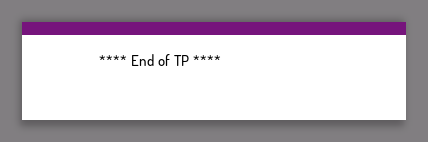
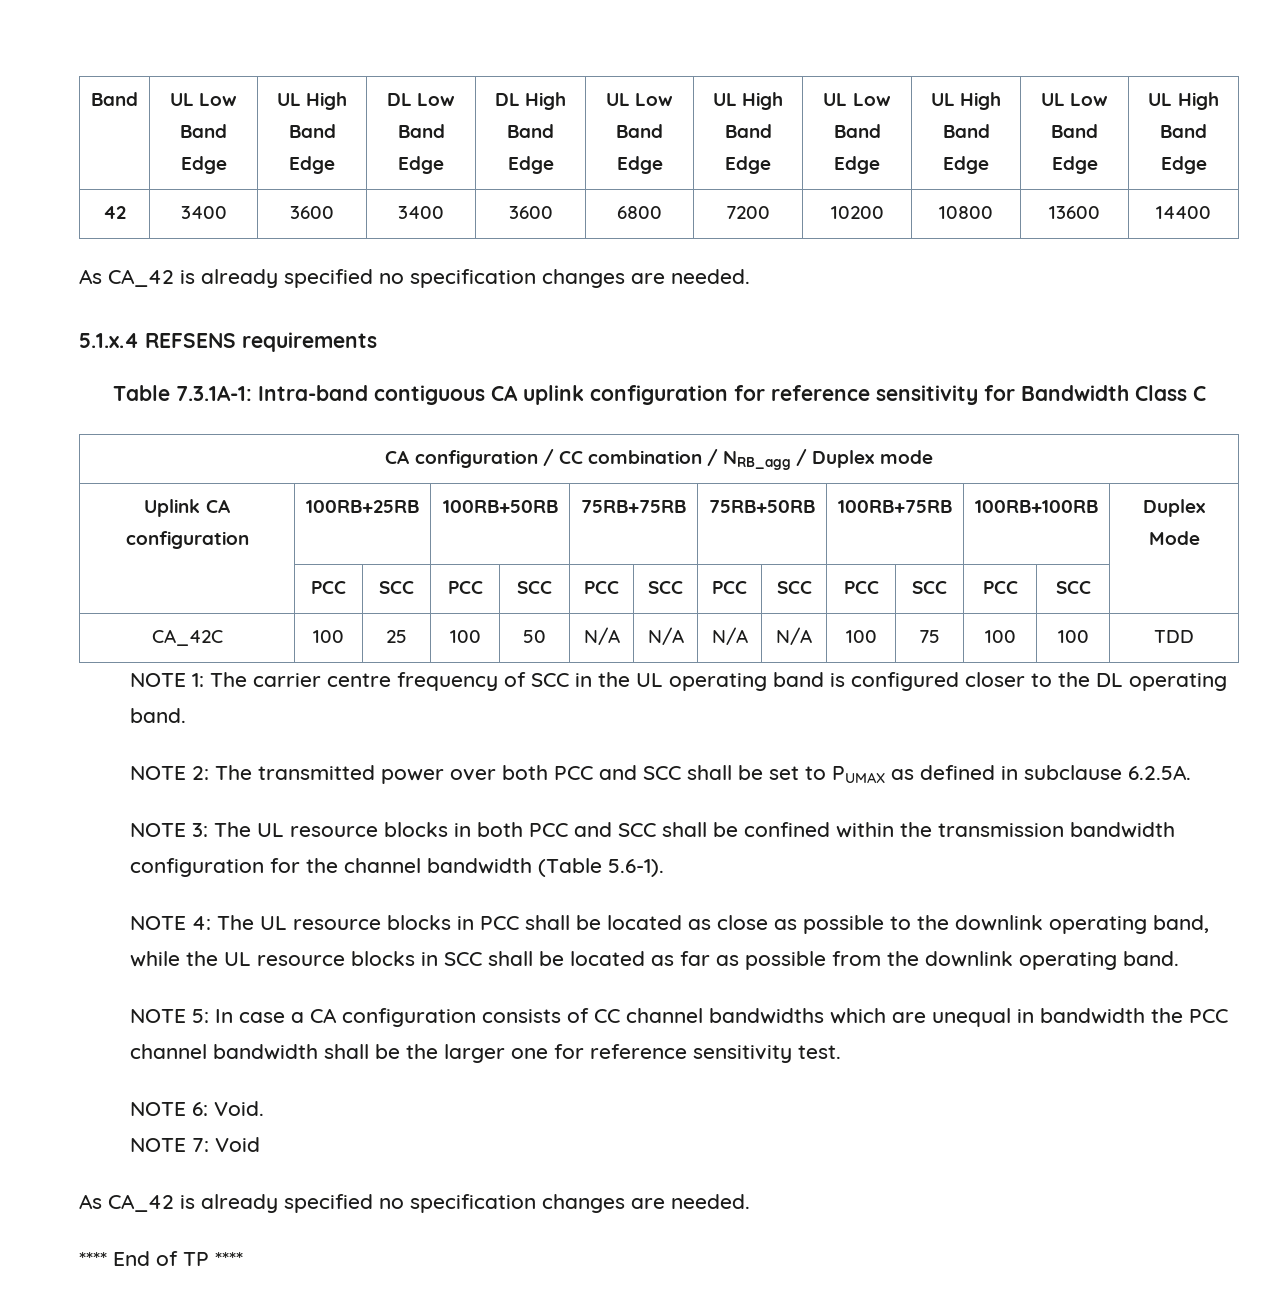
+ Band | UL Low Band Edge | UL High Band Edge | DL Low Band Edge | DL High Band Edge | UL Low Band Edge | UL High Band Edge | UL Low Band Edge | UL High Band Edge | UL Low Band Edge | UL High Band Edge
+ 42 | 3400 | 3600 | 3400 | 3600 | 6800 | 7200 | 10200 | 10800 | 13600 | 14400
+ As CA_42 is already specified no specification changes are needed.
+ 5.1.x.4 REFSENS requirements
+ Table 7.3.1A-1: Intra-band contiguous CA uplink configuration for reference sensitivity for Bandwidth Class C
+ CA configuration / CC combination / NRB_agg / Duplex mode
+ Uplink CA configuration | 100RB+25RB | 100RB+50RB | 75RB+75RB | 75RB+50RB | 100RB+75RB | 100RB+100RB | Duplex Mode
+ | PCC | SCC | PCC | SCC | PCC | SCC | PCC | SCC | PCC | SCC | PCC | SCC |
+ CA_42C | 100 | 25 | 100 | 50 | N/A | N/A | N/A | N/A | 100 | 75 | 100 | 100 | TDD
+ NOTE 1: The carrier centre frequency of SCC in the UL operating band is configured closer to the DL operating band.
+ NOTE 2: The transmitted power over both PCC and SCC shall be set to PUMAX as defined in subclause 6.2.5A.
+ NOTE 3: The UL resource blocks in both PCC and SCC shall be confined within the transmission bandwidth configuration for the channel bandwidth (Table 5.6-1).
+ NOTE 4: The UL resource blocks in PCC shall be located as close as possible to the downlink operating band, while the UL resource blocks in SCC shall be located as far as possible from the downlink operating band.
+ NOTE 5: In case a CA configuration consists of CC channel bandwidths which are unequal in bandwidth the PCC channel bandwidth shall be the larger one for reference sensitivity test.
+ NOTE 6: Void.
+ NOTE 7: Void
+ As CA_42 is already specified no specification changes are needed.

